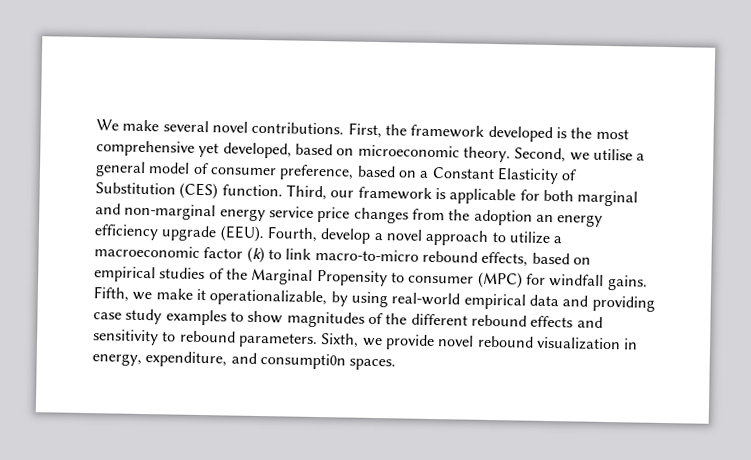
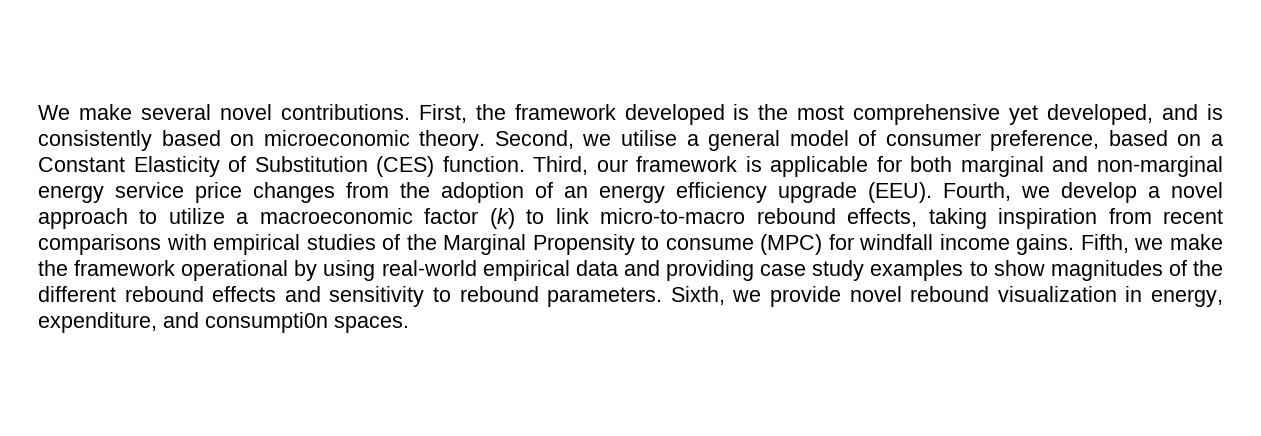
- First, the framework developed is the most comprehensive yet developed, based on microeconomic theory.
+ First, the framework developed is the most comprehensive yet developed, and is consistently based on microeconomic theory.
- Third, our framework is applicable for both marginal and non-marginal energy service price changes from the adoption an energy efficiency upgrade (EEU).
+ Third, our framework is applicable for both marginal and non-marginal energy service price changes from the adoption of an energy efficiency upgrade (EEU).
- Fourth, develop a novel approach to utilize a macroeconomic factor (k) to link macro-to-micro rebound effects, based on empirical studies of the Marginal Propensity to consumer (MPC) for windfall gains.
+ Fourth, we develop a novel approach to utilize a macroeconomic factor (k) to link micro-to-macro rebound effects, taking inspiration from recent comparisons with empirical studies of the Marginal Propensity to consume (MPC) for windfall income gains.
- Fifth, we make it operationalizable, by using real-world empirical data and providing case study examples to show magnitudes of the different rebound effects and sensitivity to rebound parameters.
+ Fifth, we make the framework operational by using real-world empirical data and providing case study examples to show magnitudes of the different rebound effects and sensitivity to rebound parameters.

